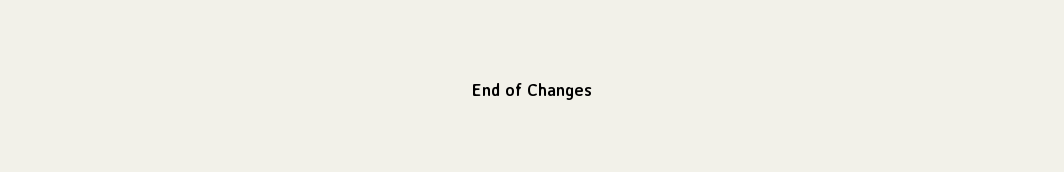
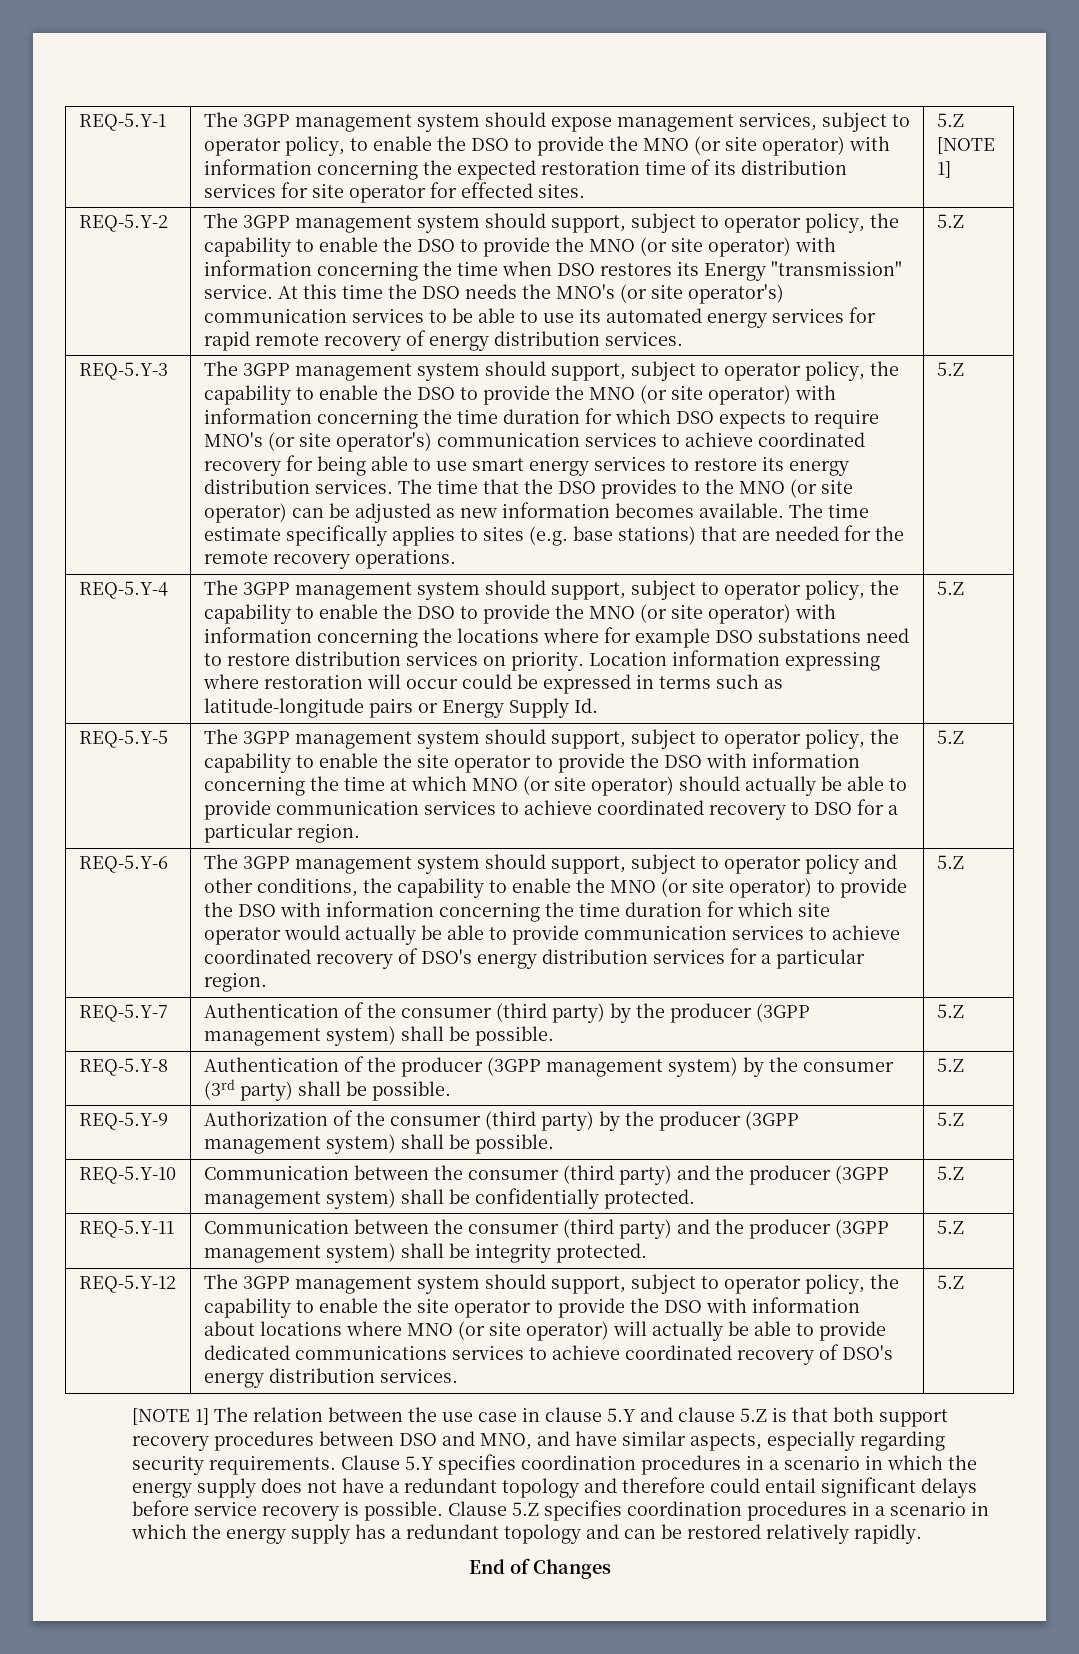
+ REQ-5.Y-1 | The 3GPP management system should expose management services, subject to operator policy, to enable the DSO to provide the MNO (or site operator) with information concerning the expected restoration time of its distribution services for site operator for effected sites. | 5.Z [NOTE 1]
+ REQ-5.Y-2 | The 3GPP management system should support, subject to operator policy, the capability to enable the DSO to provide the MNO (or site operator) with information concerning the time when DSO restores its Energy "transmission" service. At this time the DSO needs the MNO's (or site operator's) communication services to be able to use its automated energy services for rapid remote recovery of energy distribution services. | 5.Z
+ REQ-5.Y-3 | The 3GPP management system should support, subject to operator policy, the capability to enable the DSO to provide the MNO (or site operator) with information concerning the time duration for which DSO expects to require MNO's (or site operator's) communication services to achieve coordinated recovery for being able to use smart energy services to restore its energy distribution services. The time that the DSO provides to the MNO (or site operator) can be adjusted as new information becomes available. The time estimate specifically applies to sites (e.g. base stations) that are needed for the remote recovery operations. | 5.Z
+ REQ-5.Y-4 | The 3GPP management system should support, subject to operator policy, the capability to enable the DSO to provide the MNO (or site operator) with information concerning the locations where for example DSO substations need to restore distribution services on priority. Location information expressing where restoration will occur could be expressed in terms such as latitude-longitude pairs or Energy Supply Id. | 5.Z
+ REQ-5.Y-5 | The 3GPP management system should support, subject to operator policy, the capability to enable the site operator to provide the DSO with information concerning the time at which MNO (or site operator) should actually be able to provide communication services to achieve coordinated recovery to DSO for a particular region. | 5.Z
+ REQ-5.Y-6 | The 3GPP management system should support, subject to operator policy and other conditions, the capability to enable the MNO (or site operator) to provide the DSO with information concerning the time duration for which site operator would actually be able to provide communication services to achieve coordinated recovery of DSO's energy distribution services for a particular region. | 5.Z
+ REQ-5.Y-7 | Authentication of the consumer (third party) by the producer (3GPP management system) shall be possible. | 5.Z
+ REQ-5.Y-8 | Authentication of the producer (3GPP management system) by the consumer (3rd party) shall be possible. | 5.Z
+ REQ-5.Y-9 | Authorization of the consumer (third party) by the producer (3GPP management system) shall be possible. | 5.Z
+ REQ-5.Y-10 | Communication between the consumer (third party) and the producer (3GPP management system) shall be confidentially protected. | 5.Z
+ REQ-5.Y-11 | Communication between the consumer (third party) and the producer (3GPP management system) shall be integrity protected. | 5.Z
+ REQ-5.Y-12 | The 3GPP management system should support, subject to operator policy, the capability to enable the site operator to provide the DSO with information about locations where MNO (or site operator) will actually be able to provide dedicated communications services to achieve coordinated recovery of DSO's energy distribution services. | 5.Z
+ [NOTE 1] The relation between the use case in clause 5.Y and clause 5.Z is that both support recovery procedures between DSO and MNO, and have similar aspects, especially regarding security requirements. Clause 5.Y specifies coordination procedures in a scenario in which the energy supply does not have a redundant topology and therefore could entail significant delays before service recovery is possible. Clause 5.Z specifies coordination procedures in a scenario in which the energy supply has a redundant topology and can be restored relatively rapidly.

